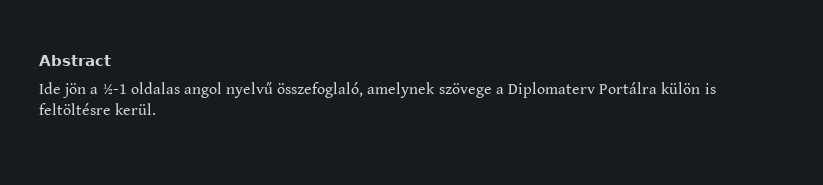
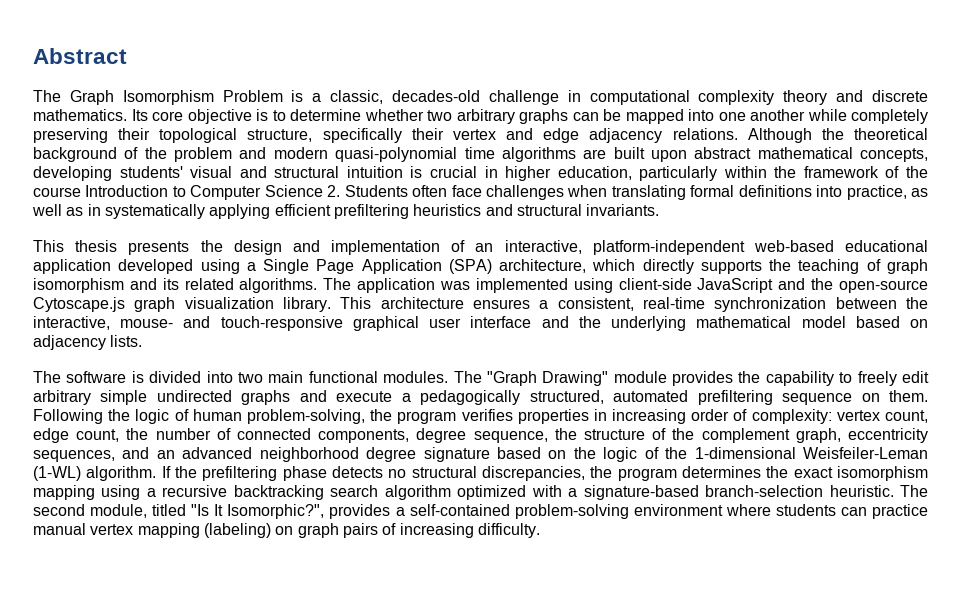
- Ide jön a ½-1 oldalas angol nyelvű összefoglaló, amelynek szövege a Diplomaterv Portálra külön is feltöltésre kerül.
+ The Graph Isomorphism Problem is a classic, decades-old challenge in computational complexity theory and discrete mathematics. Its core objective is to determine whether two arbitrary graphs can be mapped into one another while completely preserving their topological structure, specifically their vertex and edge adjacency relations. Although the theoretical background of the problem and modern quasi-polynomial time algorithms are built upon abstract mathematical concepts, developing students' visual and structural intuition is crucial in higher education, particularly within the framework of the course Introduction to Computer Science 2. Students often face challenges when translating formal definitions into practice, as well as in systematically applying efficient prefiltering heuristics and structural invariants.
+ This thesis presents the design and implementation of an interactive, platform-independent web-based educational application developed using a Single Page Application (SPA) architecture, which directly supports the teaching of graph isomorphism and its related algorithms. The application was implemented using client-side JavaScript and the open-source Cytoscape.js graph visualization library. This architecture ensures a consistent, real-time synchronization between the interactive, mouse- and touch-responsive graphical user interface and the underlying mathematical model based on adjacency lists.
+ The software is divided into two main functional modules. The "Graph Drawing" module provides the capability to freely edit arbitrary simple undirected graphs and execute a pedagogically structured, automated prefiltering sequence on them. Following the logic of human problem-solving, the program verifies properties in increasing order of complexity: vertex count, edge count, the number of connected components, degree sequence, the structure of the complement graph, eccentricity sequences, and an advanced neighborhood degree signature based on the logic of the 1-dimensional Weisfeiler-Leman (1-WL) algorithm. If the prefiltering phase detects no structural discrepancies, the program determines the exact isomorphism mapping using a recursive backtracking search algorithm optimized with a signature-based branch-selection heuristic. The second module, titled "Is It Isomorphic?", provides a self-contained problem-solving environment where students can practice manual vertex mapping (labeling) on graph pairs of increasing difficulty.

